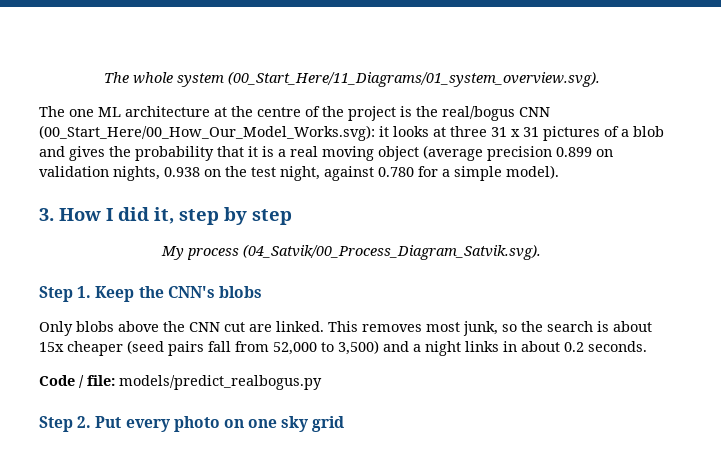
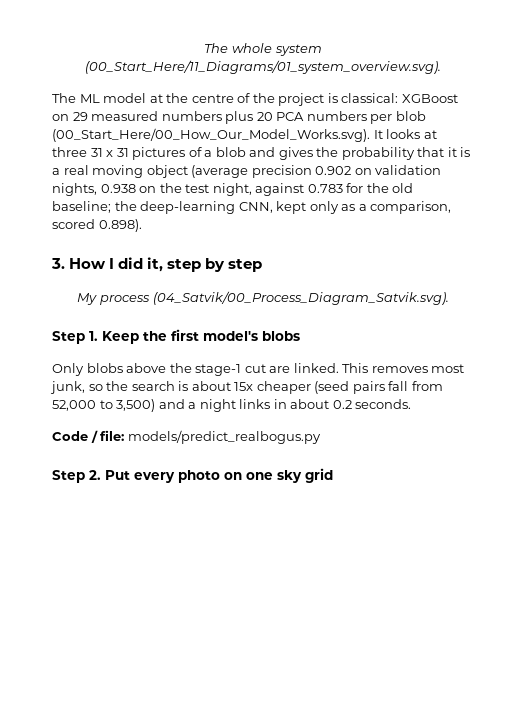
- The one ML architecture at the centre of the project is the real/bogus CNN (00_Start_Here/00_How_Our_Model_Works.svg): it looks at three 31 x 31 pictures of a blob and gives the probability that it is a real moving object (average precision 0.899 on validation nights, 0.938 on the test night, against 0.780 for a simple model).
+ The ML model at the centre of the project is classical: XGBoost on 29 measured numbers plus 20 PCA numbers per blob (00_Start_Here/00_How_Our_Model_Works.svg). It looks at three 31 x 31 pictures of a blob and gives the probability that it is a real moving object (average precision 0.902 on validation nights, 0.938 on the test night, against 0.783 for the old baseline; the deep-learning CNN, kept only as a comparison, scored 0.898).
- Step 1. Keep the CNN's blobs
+ Step 1. Keep the first model's blobs
- Only blobs above the CNN cut are linked.
+ Only blobs above the stage-1 cut are linked.

